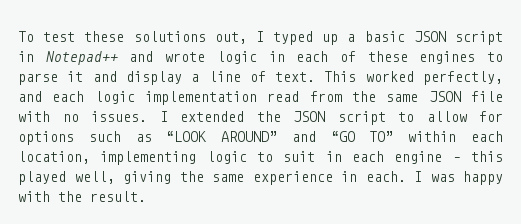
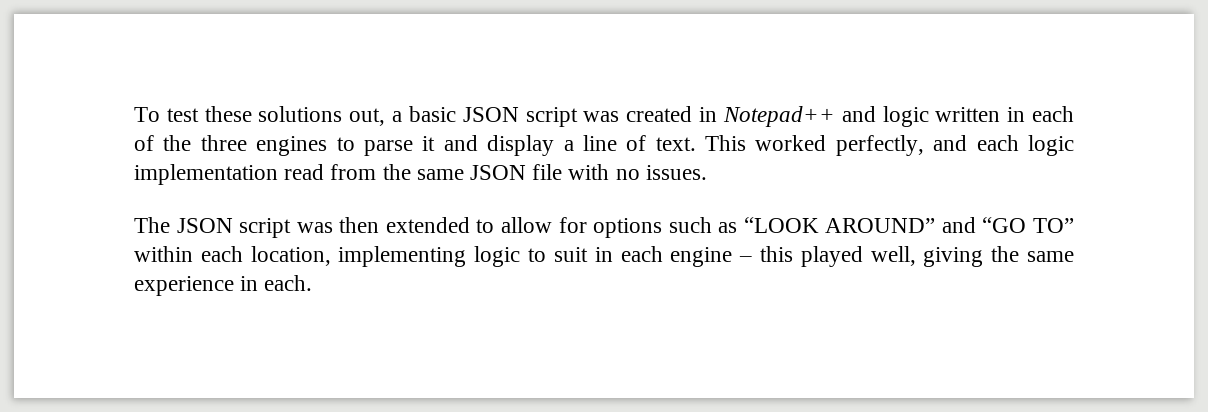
- To test these solutions out, I typed up a basic JSON script in Notepad++ and wrote logic in each of these engines to parse it and display a line of text.
+ To test these solutions out, a basic JSON script was created in Notepad++ and logic written in each of the three engines to parse it and display a line of text.
- This worked perfectly, and each logic implementation read from the same JSON file with no issues. I extended the JSON script to allow for options such as “LOOK AROUND” and “GO TO” within each location, implementing logic to suit in each engine – this played well, giving the same experience in each. I was happy with the result.
+ This worked perfectly, and each logic implementation read from the same JSON file with no issues.
+ The JSON script was then extended to allow for options such as “LOOK AROUND” and “GO TO” within each location, implementing logic to suit in each engine – this played well, giving the same experience in each.

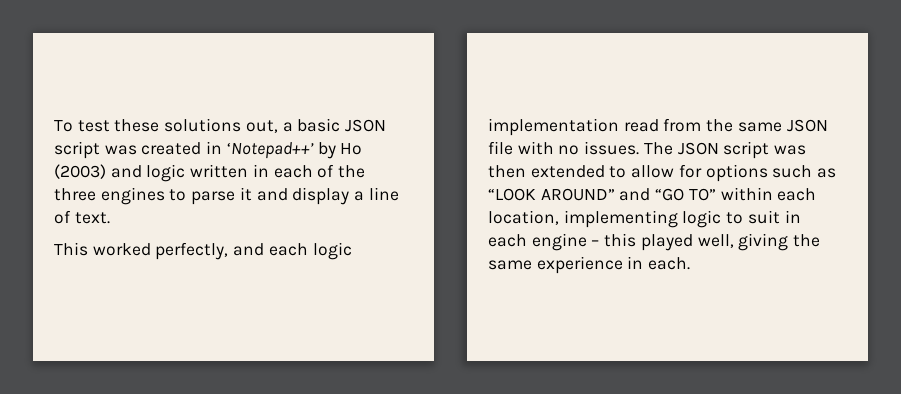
- To test these solutions out, a basic JSON script was created in Notepad++ and logic written in each of the three engines to parse it and display a line of text. This worked perfectly, and each logic implementation read from the same JSON file with no issues.
- The JSON script was then extended to allow for options such as “LOOK AROUND” and “GO TO” within each location, implementing logic to suit in each engine – this played well, giving the same experience in each.
+ To test these solutions out, a basic JSON script was created in ‘Notepad++’ by Ho (2003) and logic written in each of the three engines to parse it and display a line of text.
+ This worked perfectly, and each logic implementation read from the same JSON file with no issues. The JSON script was then extended to allow for options such as “LOOK AROUND” and “GO TO” within each location, implementing logic to suit in each engine – this played well, giving the same experience in each.

